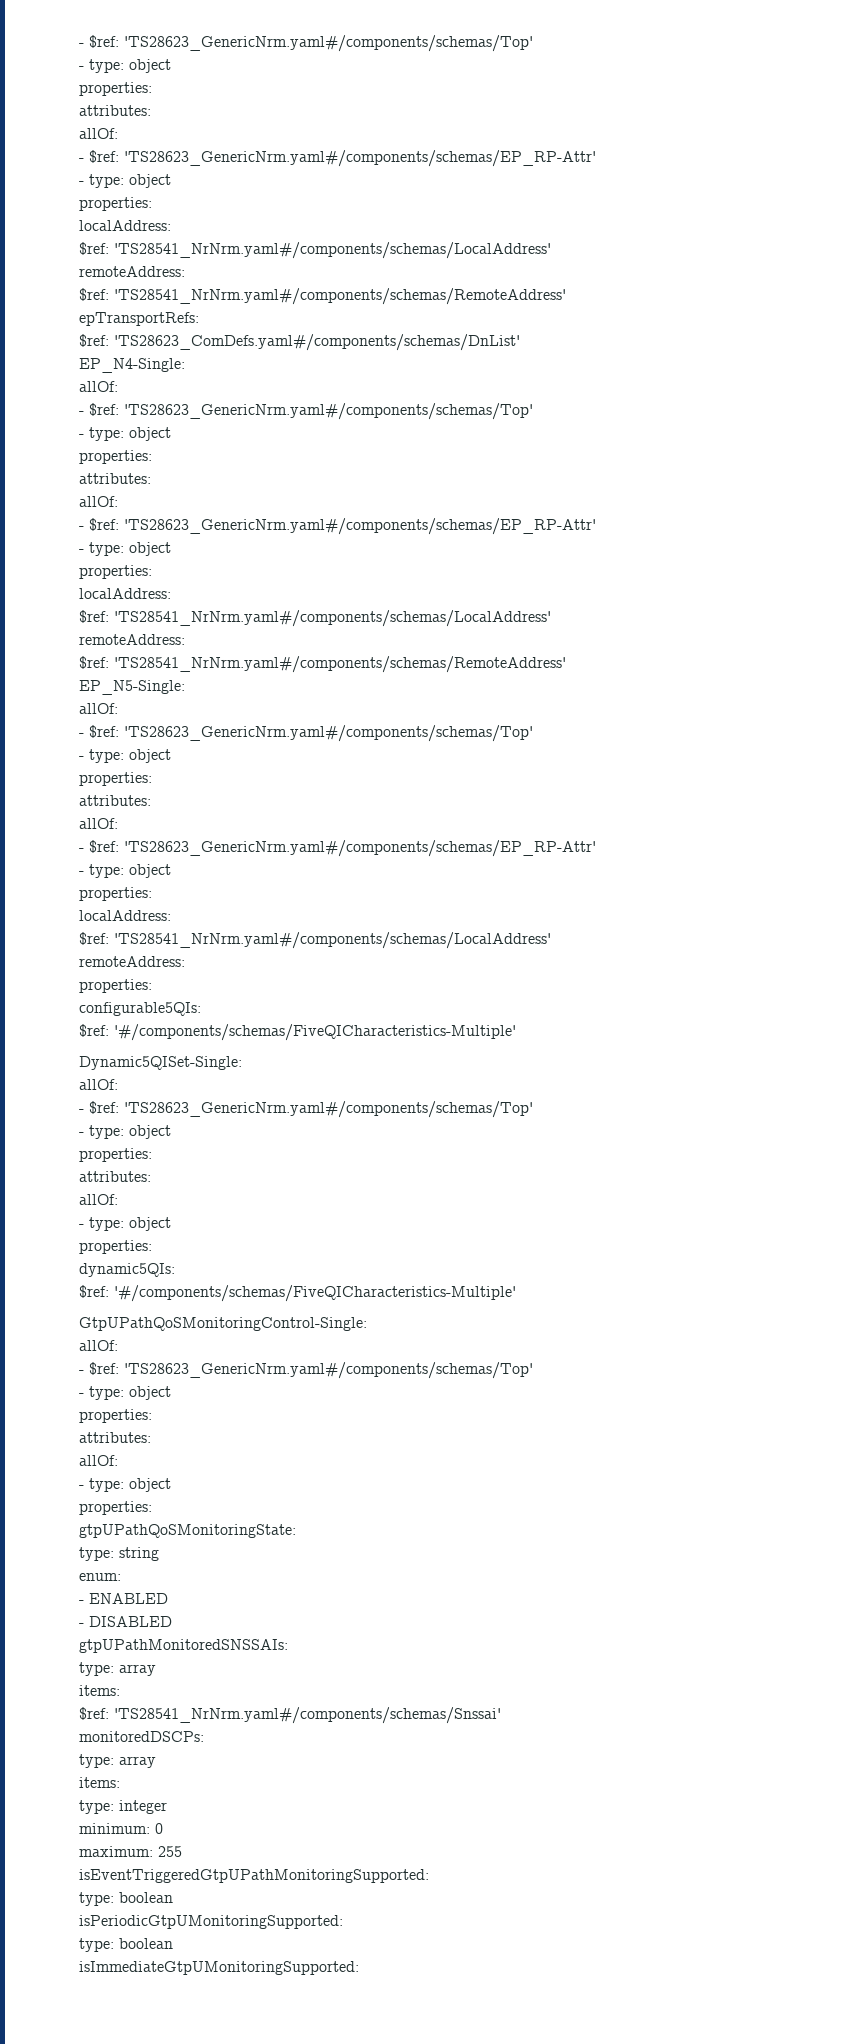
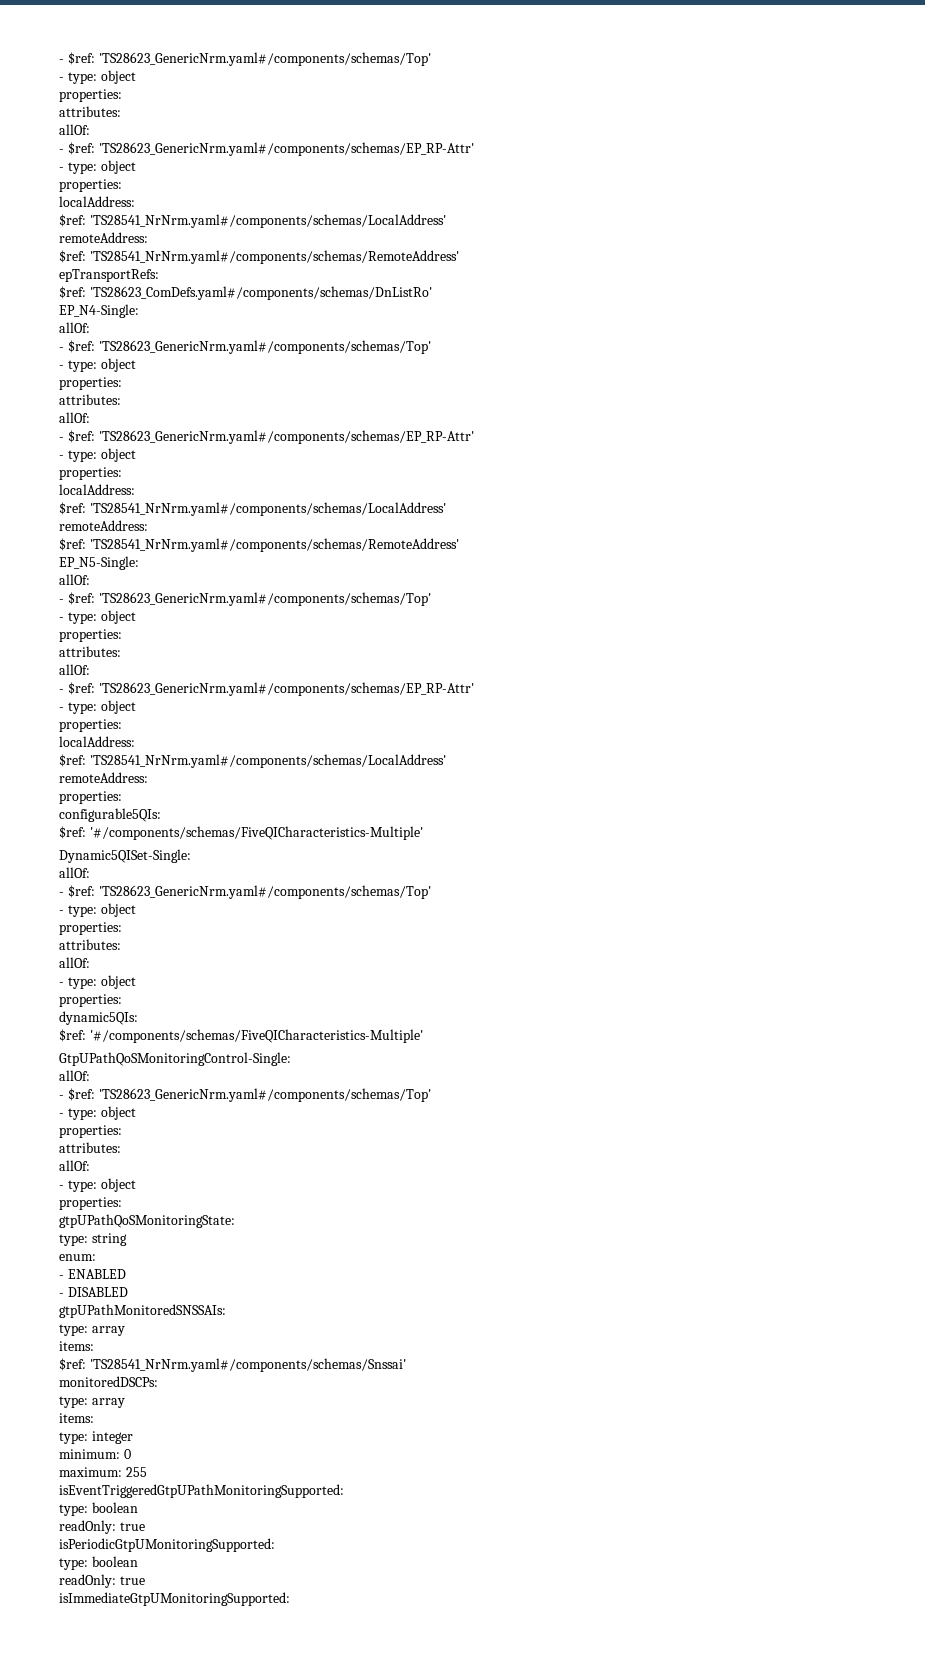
- $ref: 'TS28623_ComDefs.yaml#/components/schemas/DnList'
+ $ref: 'TS28623_ComDefs.yaml#/components/schemas/DnListRo'
  isEventTriggeredGtpUPathMonitoringSupported:
  type: boolean
+ readOnly: true
  isPeriodicGtpUMonitoringSupported:
  type: boolean
+ readOnly: true

